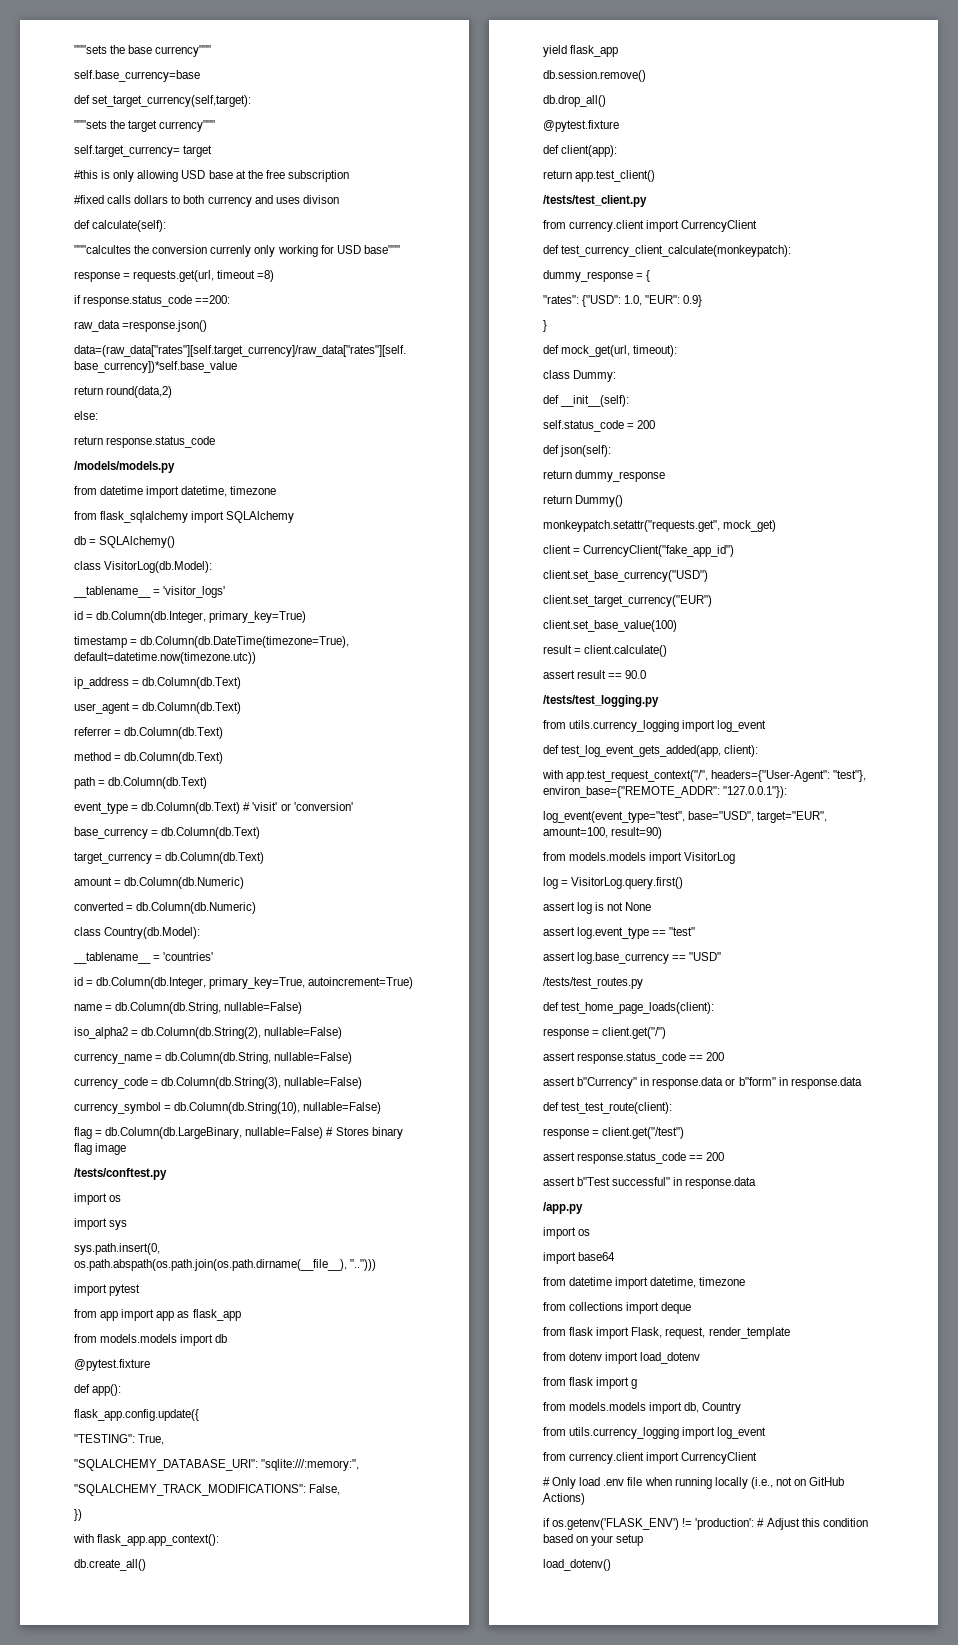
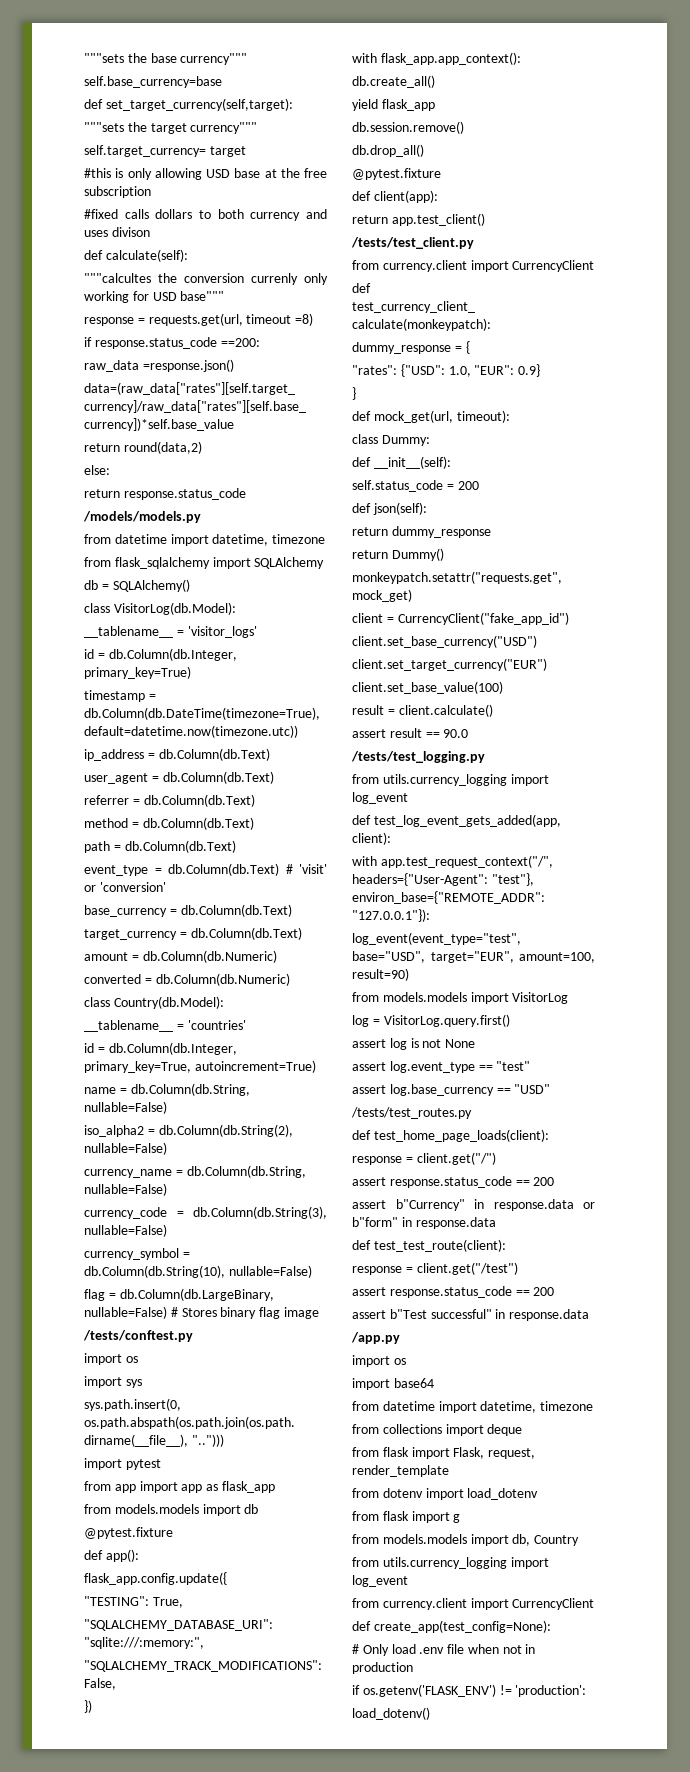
+ def create_app(test_config=None):
- # Only load .env file when running locally (i.e., not on GitHub Actions)
- if os.getenv('FLASK_ENV') != 'production': # Adjust this condition based on your setup
+ # Only load .env file when not in production
+ if os.getenv('FLASK_ENV') != 'production':

